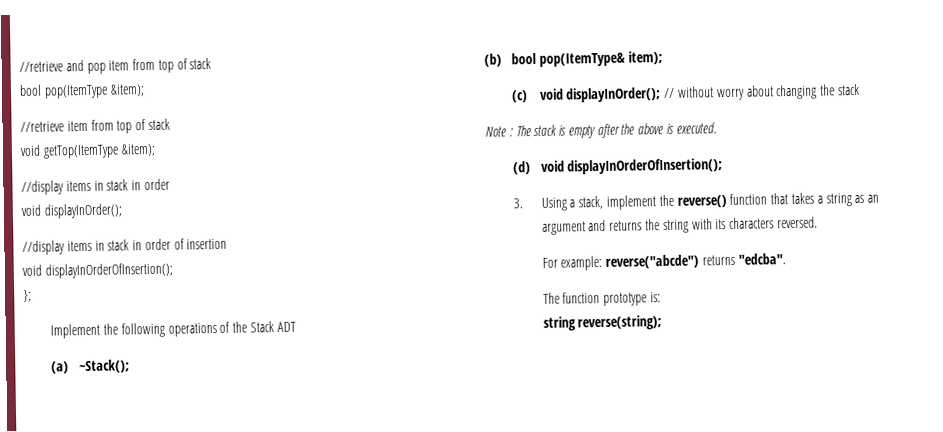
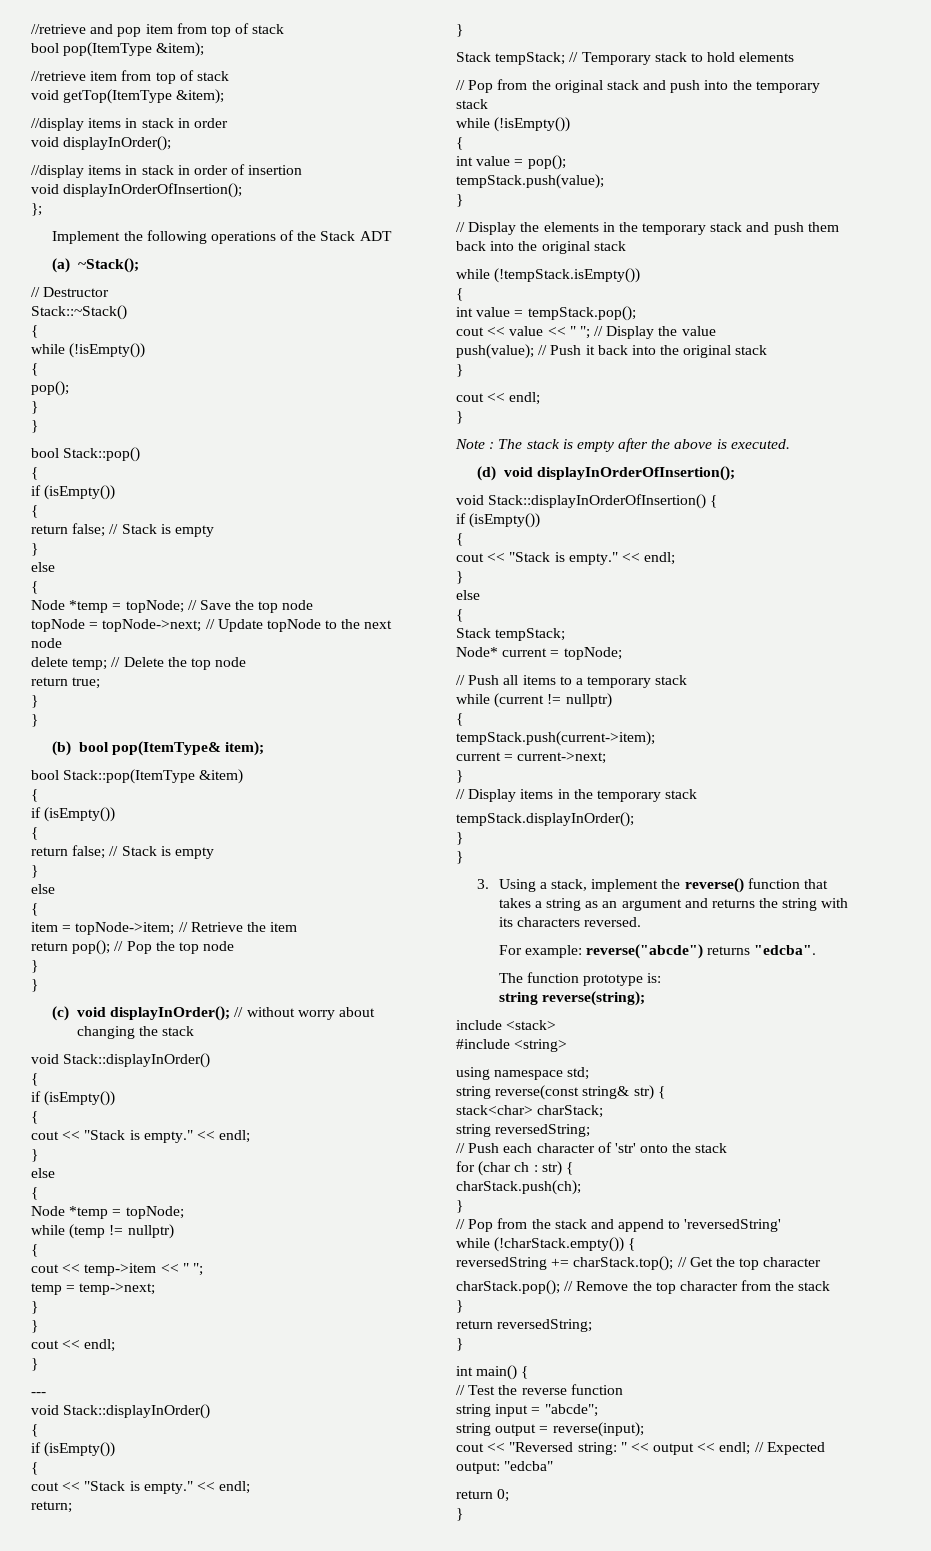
+ // Destructor
+ Stack::~Stack()
+ {
+ while (!isEmpty())
+ {
+ pop();
+ }
+ }
+ bool Stack::pop()
+ {
+ if (isEmpty())
+ {
+ return false; // Stack is empty
+ }
+ else
+ {
+ Node *temp = topNode; // Save the top node
+ topNode = topNode->next; // Update topNode to the next node
+ delete temp; // Delete the top node
+ return true;
+ }
+ }
  (b) bool pop(ItemType& item);
+ bool Stack::pop(ItemType &item)
+ {
+ if (isEmpty())
+ {
+ return false; // Stack is empty
+ }
+ else
+ {
+ item = topNode->item; // Retrieve the item
+ return pop(); // Pop the top node
+ }
+ }
  (c) void displayInOrder(); // without worry about changing the stack
+ void Stack::displayInOrder()
+ {
+ if (isEmpty())
+ {
+ cout << "Stack is empty." << endl;
+ }
+ else
+ {
+ Node *temp = topNode;
+ while (temp != nullptr)
+ {
+ cout << temp->item << " ";
+ temp = temp->next;
+ }
+ }
+ cout << endl;
+ }
+ ---
+ void Stack::displayInOrder()
+ {
+ if (isEmpty())
+ {
+ cout << "Stack is empty." << endl;
+ return;
+ }
+ Stack tempStack; // Temporary stack to hold elements
+ // Pop from the original stack and push into the temporary stack
+ while (!isEmpty())
+ {
+ int value = pop();
+ tempStack.push(value);
+ }
+ // Display the elements in the temporary stack and push them back into the original stack
+ while (!tempStack.isEmpty())
+ {
+ int value = tempStack.pop();
+ cout << value << " "; // Display the value
+ push(value); // Push it back into the original stack
+ }
+ cout << endl;
+ }
+ void Stack::displayInOrderOfInsertion() {
+ if (isEmpty())
+ {
+ cout << "Stack is empty." << endl;
+ }
+ else
+ {
+ Stack tempStack;
+ Node* current = topNode;
+ // Push all items to a temporary stack
+ while (current != nullptr)
+ {
+ tempStack.push(current->item);
+ current = current->next;
+ }
+ // Display items in the temporary stack
+ tempStack.displayInOrder();
+ }
+ }
+ include <stack>
+ #include <string>
+ using namespace std;
+ string reverse(const string& str) {
+ stack<char> charStack;
+ string reversedString;
+ // Push each character of 'str' onto the stack
+ for (char ch : str) {
+ charStack.push(ch);
+ }
+ // Pop from the stack and append to 'reversedString'
+ while (!charStack.empty()) {
+ reversedString += charStack.top(); // Get the top character
+ charStack.pop(); // Remove the top character from the stack
+ }
+ return reversedString;
+ }
+ int main() {
+ // Test the reverse function
+ string input = "abcde";
+ string output = reverse(input);
+ cout << "Reversed string: " << output << endl; // Expected output: "edcba"
+ return 0;
+ }

